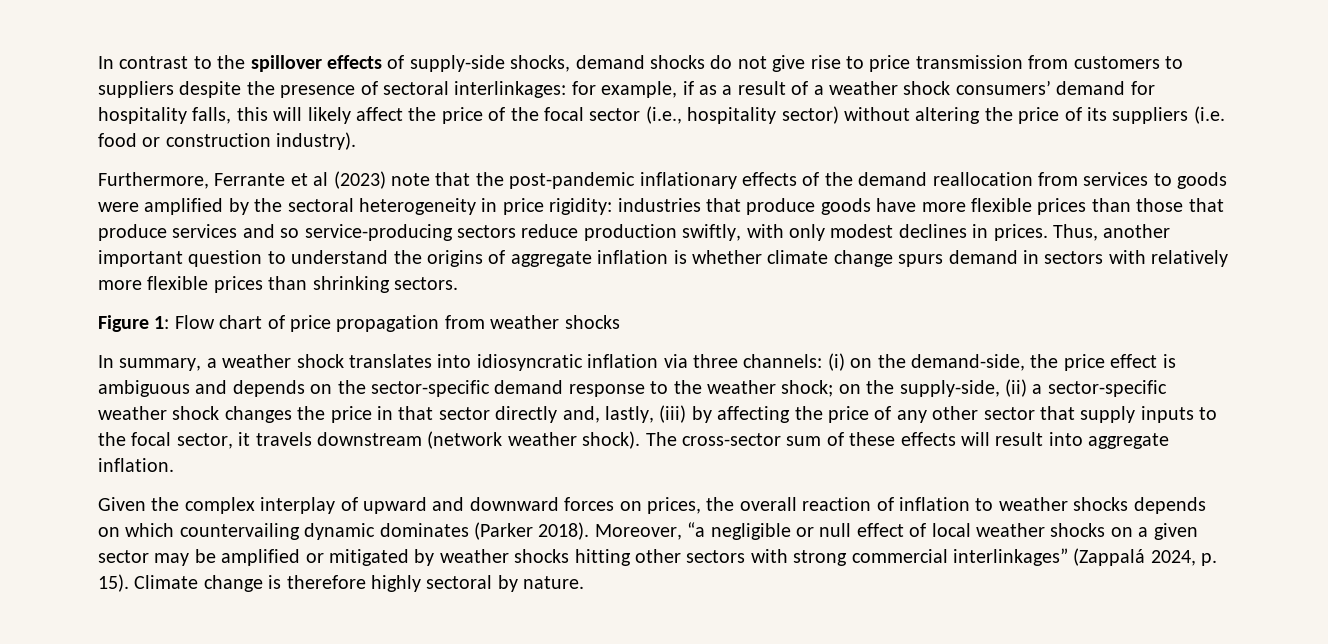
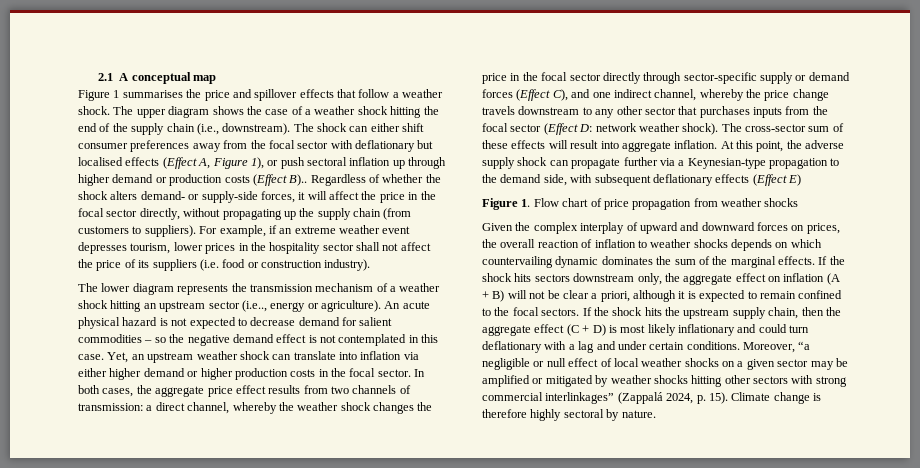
- In contrast to the spillover effects of supply-side shocks, demand shocks do not give rise to price transmission from customers to suppliers despite the presence of sectoral interlinkages: for example, if as a result of a weather shock consumers’ demand for hospitality falls, this will likely affect the price of the focal sector (i.e., hospitality sector) without altering the price of its suppliers (i.e. food or construction industry).
+ 2.1 A conceptual map
+ Figure 1 summarises the price and spillover effects that follow a weather shock. The upper diagram shows the case of a weather shock hitting the end of the supply chain (i.e., downstream). The shock can either shift consumer preferences away from the focal sector with deflationary but localised effects (Effect A, Figure 1), or push sectoral inflation up through higher demand or production costs (Effect B).. Regardless of whether the shock alters demand- or supply-side forces, it will affect the price in the focal sector directly, without propagating up the supply chain (from customers to suppliers). For example, if an extreme weather event depresses tourism, lower prices in the hospitality sector shall not affect the price of its suppliers (i.e. food or construction industry).
- Furthermore, Ferrante et al (2023) note that the post-pandemic inflationary effects of the demand reallocation from services to goods were amplified by the sectoral heterogeneity in price rigidity: industries that produce goods have more flexible prices than those that produce services and so service-producing sectors reduce production swiftly, with only modest declines in prices. Thus, another important question to understand the origins of aggregate inflation is whether climate change spurs demand in sectors with relatively more flexible prices than shrinking sectors.
- Figure 1: Flow chart of price propagation from weather shocks
- In summary, a weather shock translates into idiosyncratic inflation via three channels: (i) on the demand-side, the price effect is ambiguous and depends on the sector-specific demand response to the weather shock; on the supply-side, (ii) a sector-specific weather shock changes the price in that sector directly and, lastly, (iii) by affecting the price of any other sector that supply inputs to the focal sector, it travels downstream (network weather shock).
+ The lower diagram represents the transmission mechanism of a weather shock hitting an upstream sector (i.e.., energy or agriculture). An acute physical hazard is not expected to decrease demand for salient commodities – so the negative demand effect is not contemplated in this case. Yet, an upstream weather shock can translate into inflation via either higher demand or higher production costs in the focal sector. In both cases, the aggregate price effect results from two channels of transmission: a direct channel, whereby the weather shock changes the price in the focal sector directly through sector-specific supply or demand forces (Effect C), and one indirect channel, whereby the price change travels downstream to any other sector that purchases inputs from the focal sector (Effect D: network weather shock).
+ At this point, the adverse supply shock can propagate further via a Keynesian-type propagation to the demand side, with subsequent deflationary effects (Effect E)
+ Figure 1. Flow chart of price propagation from weather shocks
- Given the complex interplay of upward and downward forces on prices, the overall reaction of inflation to weather shocks depends on which countervailing dynamic dominates (Parker 2018).
+ Given the complex interplay of upward and downward forces on prices, the overall reaction of inflation to weather shocks depends on which countervailing dynamic dominates the sum of the marginal effects. If the shock hits sectors downstream only, the aggregate effect on inflation (A + B) will not be clear a priori, although it is expected to remain confined to the focal sectors. If the shock hits the upstream supply chain, then the aggregate effect (C + D) is most likely inflationary and could turn deflationary with a lag and under certain conditions.

